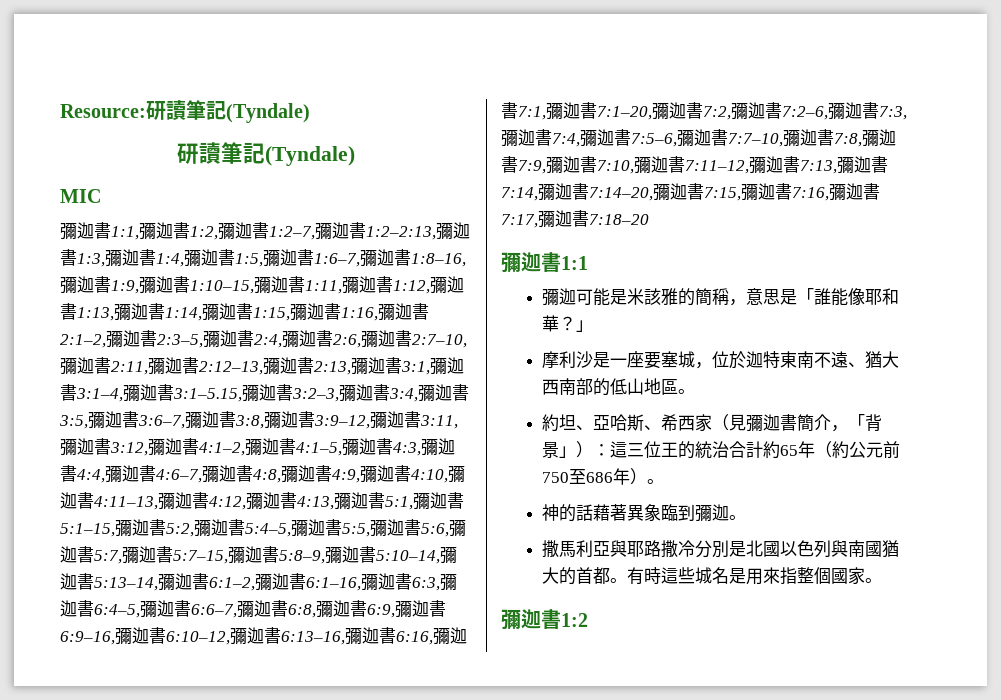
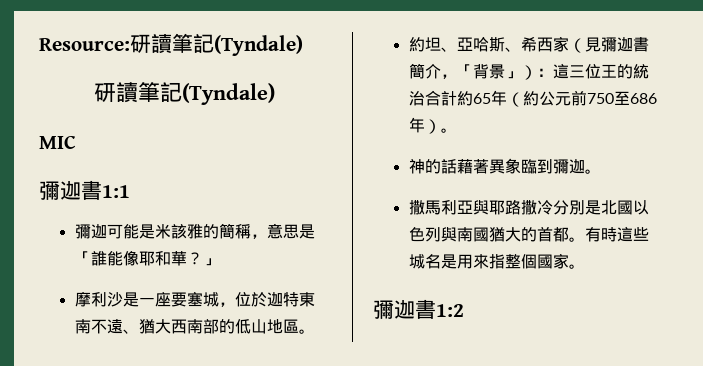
- 彌迦書1:1,彌迦書1:2,彌迦書1:2–7,彌迦書1:2–2:13,彌迦書1:3,彌迦書1:4,彌迦書1:5,彌迦書1:6–7,彌迦書1:8–16,彌迦書1:9,彌迦書1:10–15,彌迦書1:11,彌迦書1:12,彌迦書1:13,彌迦書1:14,彌迦書1:15,彌迦書1:16,彌迦書2:1–2,彌迦書2:3–5,彌迦書2:4,彌迦書2:6,彌迦書2:7–10,彌迦書2:11,彌迦書2:12–13,彌迦書2:13,彌迦書3:1,彌迦書3:1–4,彌迦書3:1–5.15,彌迦書3:2–3,彌迦書3:4,彌迦書3:5,彌迦書3:6–7,彌迦書3:8,彌迦書3:9–12,彌迦書3:11,彌迦書3:12,彌迦書4:1–2,彌迦書4:1–5,彌迦書4:3,彌迦書4:4,彌迦書4:6–7,彌迦書4:8,彌迦書4:9,彌迦書4:10,彌迦書4:11–13,彌迦書4:12,彌迦書4:13,彌迦書5:1,彌迦書5:1–15,彌迦書5:2,彌迦書5:4–5,彌迦書5:5,彌迦書5:6,彌迦書5:7,彌迦書5:7–15,彌迦書5:8–9,彌迦書5:10–14,彌迦書5:13–14,彌迦書6:1–2,彌迦書6:1–16,彌迦書6:3,彌迦書6:4–5,彌迦書6:6–7,彌迦書6:8,彌迦書6:9,彌迦書6:9–16,彌迦書6:10–12,彌迦書6:13–16,彌迦書6:16,彌迦書7:1,彌迦書7:1–20,彌迦書7:2,彌迦書7:2–6,彌迦書7:3,彌迦書7:4,彌迦書7:5–6,彌迦書7:7–10,彌迦書7:8,彌迦書7:9,彌迦書7:10,彌迦書7:11–12,彌迦書7:13,彌迦書7:14,彌迦書7:14–20,彌迦書7:15,彌迦書7:16,彌迦書7:17,彌迦書7:18–20

